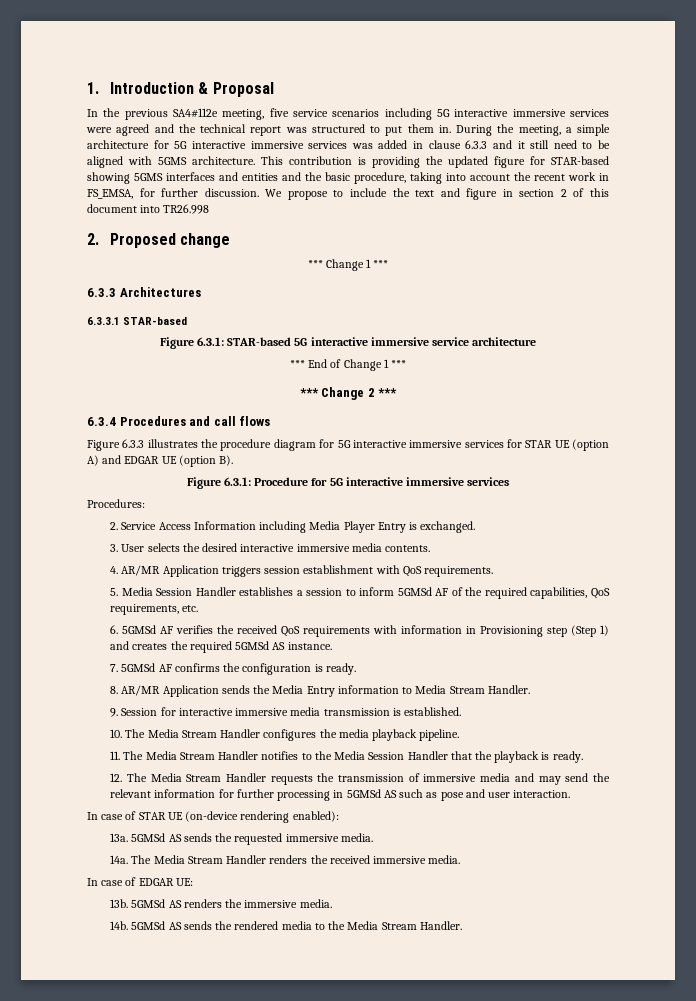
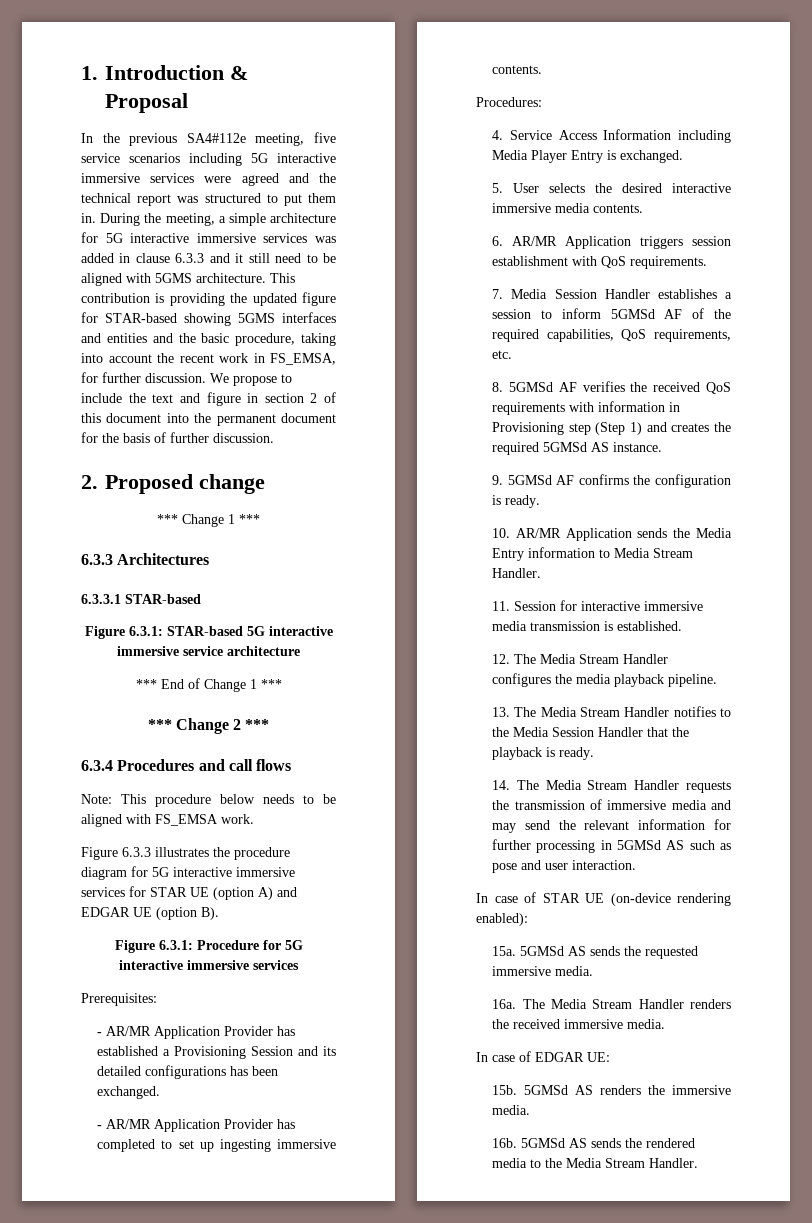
- We propose to include the text and figure in section 2 of this document into TR26.998
+ We propose to include the text and figure in section 2 of this document into the permanent document for the basis of further discussion.
+ Note: This procedure below needs to be aligned with FS_EMSA work.
+ Prerequisites:
+ - AR/MR Application Provider has established a Provisioning Session and its detailed configurations has been exchanged.
+ - AR/MR Application Provider has completed to set up ingesting immersive contents.
- 2. Service Access Information including Media Player Entry is exchanged.
+ 4. Service Access Information including Media Player Entry is exchanged.
- 3. User selects the desired interactive immersive media contents.
+ 5. User selects the desired interactive immersive media contents.
- 4. AR/MR Application triggers session establishment with QoS requirements.
+ 6. AR/MR Application triggers session establishment with QoS requirements.
- 5. Media Session Handler establishes a session to inform 5GMSd AF of the required capabilities, QoS requirements, etc.
+ 7. Media Session Handler establishes a session to inform 5GMSd AF of the required capabilities, QoS requirements, etc.
- 6. 5GMSd AF verifies the received QoS requirements with information in Provisioning step (Step 1) and creates the required 5GMSd AS instance.
+ 8. 5GMSd AF verifies the received QoS requirements with information in Provisioning step (Step 1) and creates the required 5GMSd AS instance.
- 7. 5GMSd AF confirms the configuration is ready.
+ 9. 5GMSd AF confirms the configuration is ready.
- 8. AR/MR Application sends the Media Entry information to Media Stream Handler.
+ 10. AR/MR Application sends the Media Entry information to Media Stream Handler.
- 9. Session for interactive immersive media transmission is established.
+ 11. Session for interactive immersive media transmission is established.
- 10. The Media Stream Handler configures the media playback pipeline.
+ 12. The Media Stream Handler configures the media playback pipeline.
- 11. The Media Stream Handler notifies to the Media Session Handler that the playback is ready.
+ 13. The Media Stream Handler notifies to the Media Session Handler that the playback is ready.
- 12. The Media Stream Handler requests the transmission of immersive media and may send the relevant information for further processing in 5GMSd AS such as pose and user interaction.
+ 14. The Media Stream Handler requests the transmission of immersive media and may send the relevant information for further processing in 5GMSd AS such as pose and user interaction.
- 13a.
+ 15a.
- 14a.
+ 16a.
- 13b.
+ 15b.
- 14b.
+ 16b.

